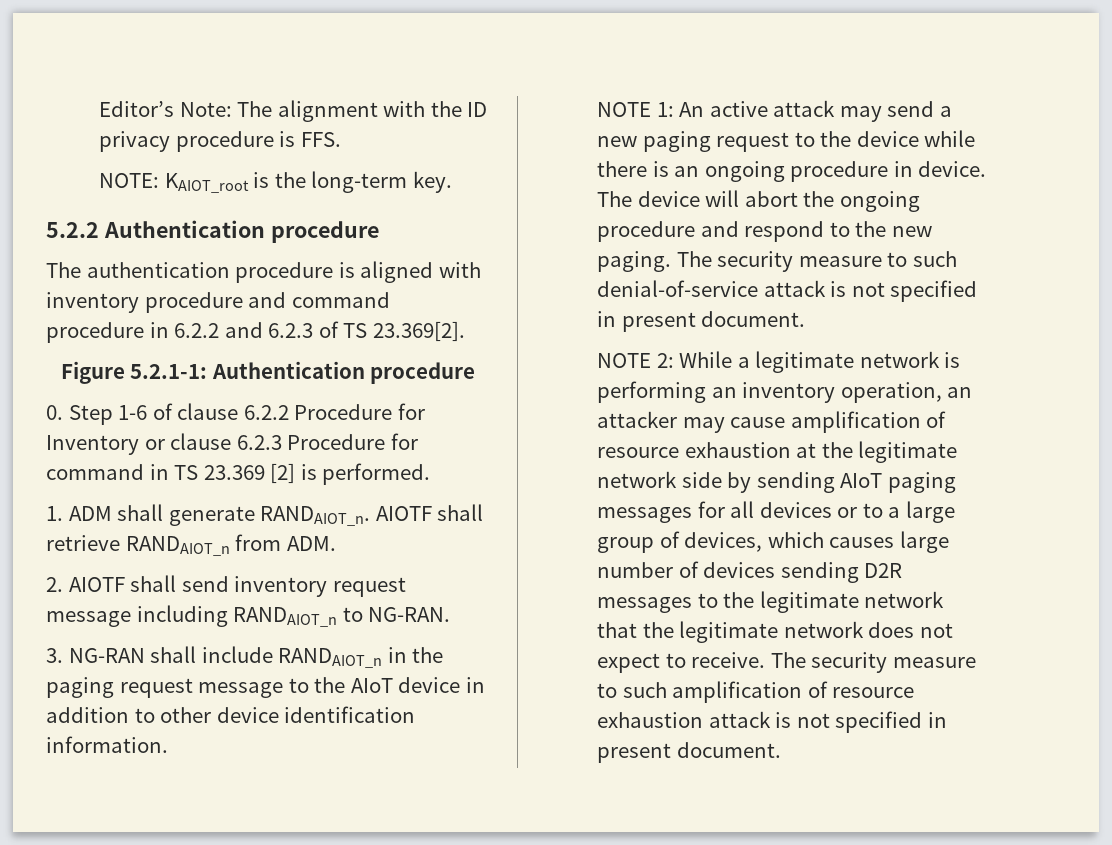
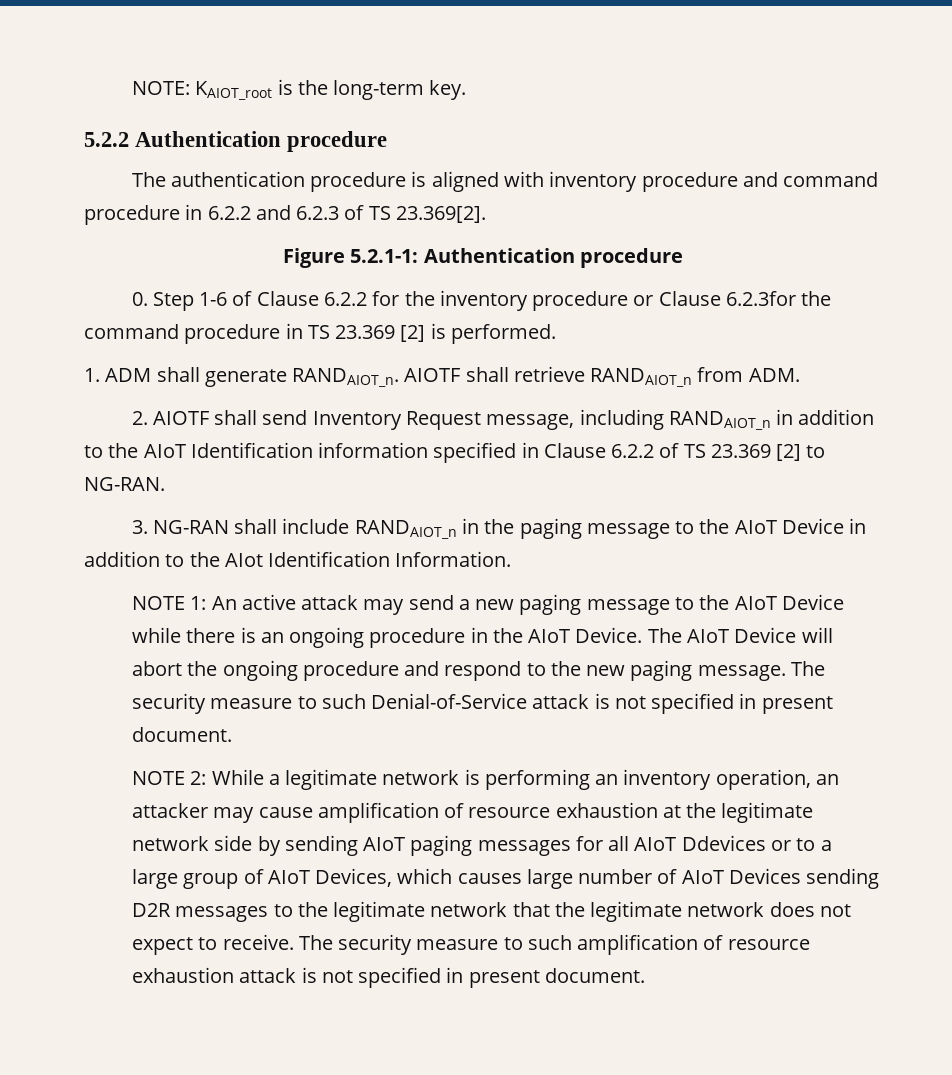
- Editor’s Note: The alignment with the ID privacy procedure is FFS.
- 0. Step 1-6 of clause 6.2.2 Procedure for Inventory or clause 6.2.3 Procedure for command in TS 23.369 [2] is performed.
+ 0. Step 1-6 of Clause 6.2.2 for the inventory procedure or Clause 6.2.3for the command procedure in TS 23.369 [2] is performed.
- 2. AIOTF shall send inventory request message including RANDAIOT_n to NG-RAN.
+ 2. AIOTF shall send Inventory Request message, including RANDAIOT_n in addition to the AIoT Identification information specified in Clause 6.2.2 of TS 23.369 [2] to NG-RAN.
- 3. NG-RAN shall include RANDAIOT_n in the paging request message to the AIoT device in addition to other device identification information.
+ 3. NG-RAN shall include RANDAIOT_n in the paging message to the AIoT Device in addition to the AIot Identification Information.
- NOTE 1: An active attack may send a new paging request to the device while there is an ongoing procedure in device. The device will abort the ongoing procedure and respond to the new paging. The security measure to such denial-of-service attack is not specified in present document.
+ NOTE 1: An active attack may send a new paging message to the AIoT Device while there is an ongoing procedure in the AIoT Device. The AIoT Device will abort the ongoing procedure and respond to the new paging message. The security measure to such Denial-of-Service attack is not specified in present document.
- NOTE 2: While a legitimate network is performing an inventory operation, an attacker may cause amplification of resource exhaustion at the legitimate network side by sending AIoT paging messages for all devices or to a large group of devices, which causes large number of devices sending D2R messages to the legitimate network that the legitimate network does not expect to receive.
+ NOTE 2: While a legitimate network is performing an inventory operation, an attacker may cause amplification of resource exhaustion at the legitimate network side by sending AIoT paging messages for all AIoT Ddevices or to a large group of AIoT Devices, which causes large number of AIoT Devices sending D2R messages to the legitimate network that the legitimate network does not expect to receive.

